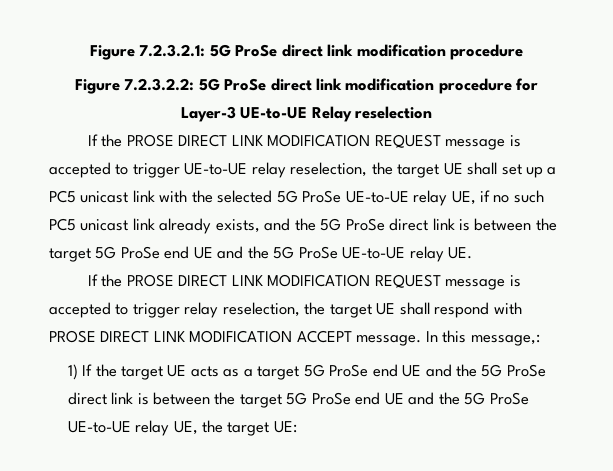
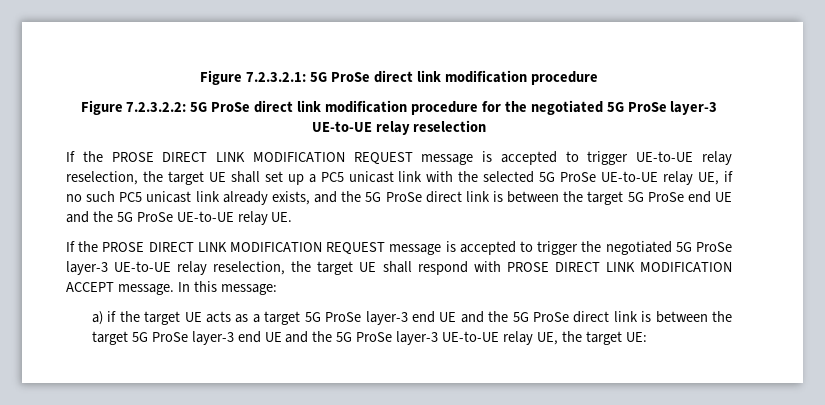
- Figure 7.2.3.2.2: 5G ProSe direct link modification procedure for Layer-3 UE-to-UE Relay reselection
+ Figure 7.2.3.2.2: 5G ProSe direct link modification procedure for the negotiated 5G ProSe layer-3 UE-to-UE relay reselection
- If the PROSE DIRECT LINK MODIFICATION REQUEST message is accepted to trigger relay reselection, the target UE shall respond with PROSE DIRECT LINK MODIFICATION ACCEPT message.
+ If the PROSE DIRECT LINK MODIFICATION REQUEST message is accepted to trigger the negotiated 5G ProSe layer-3 UE-to-UE relay reselection, the target UE shall respond with PROSE DIRECT LINK MODIFICATION ACCEPT message.
- In this message,:
- 1) If the target UE acts as a target 5G ProSe end UE and the 5G ProSe direct link is between the target 5G ProSe end UE and the 5G ProSe UE-to-UE relay UE, the target UE:
+ In this message:
+ a) if the target UE acts as a target 5G ProSe layer-3 end UE and the 5G ProSe direct link is between the target 5G ProSe layer-3 end UE and the 5G ProSe layer-3 UE-to-UE relay UE, the target UE:

